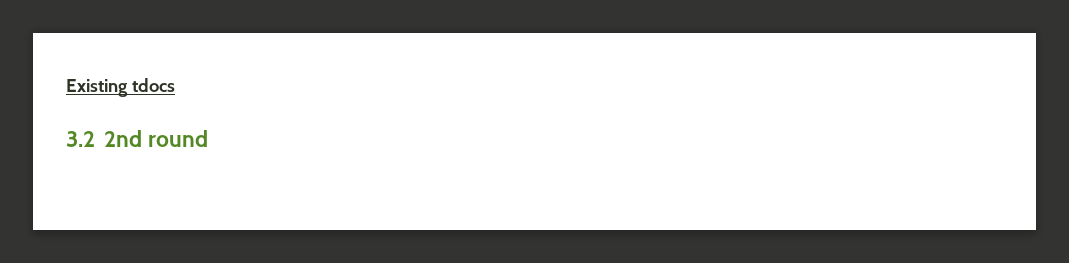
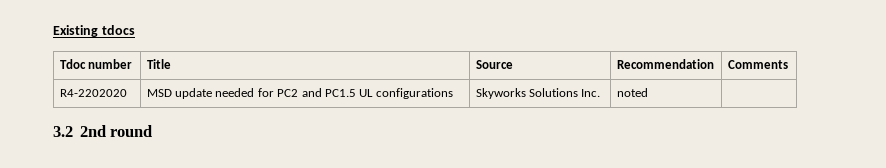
+ Tdoc number | Title | Source | Recommendation | Comments
+ R4-2202020 | MSD update needed for PC2 and PC1.5 UL configurations | Skyworks Solutions Inc. | noted |

